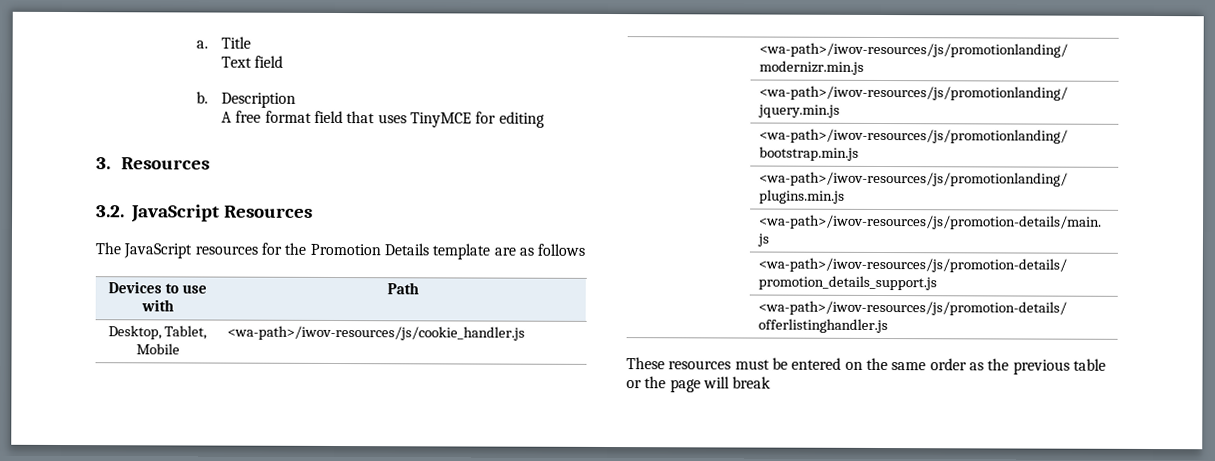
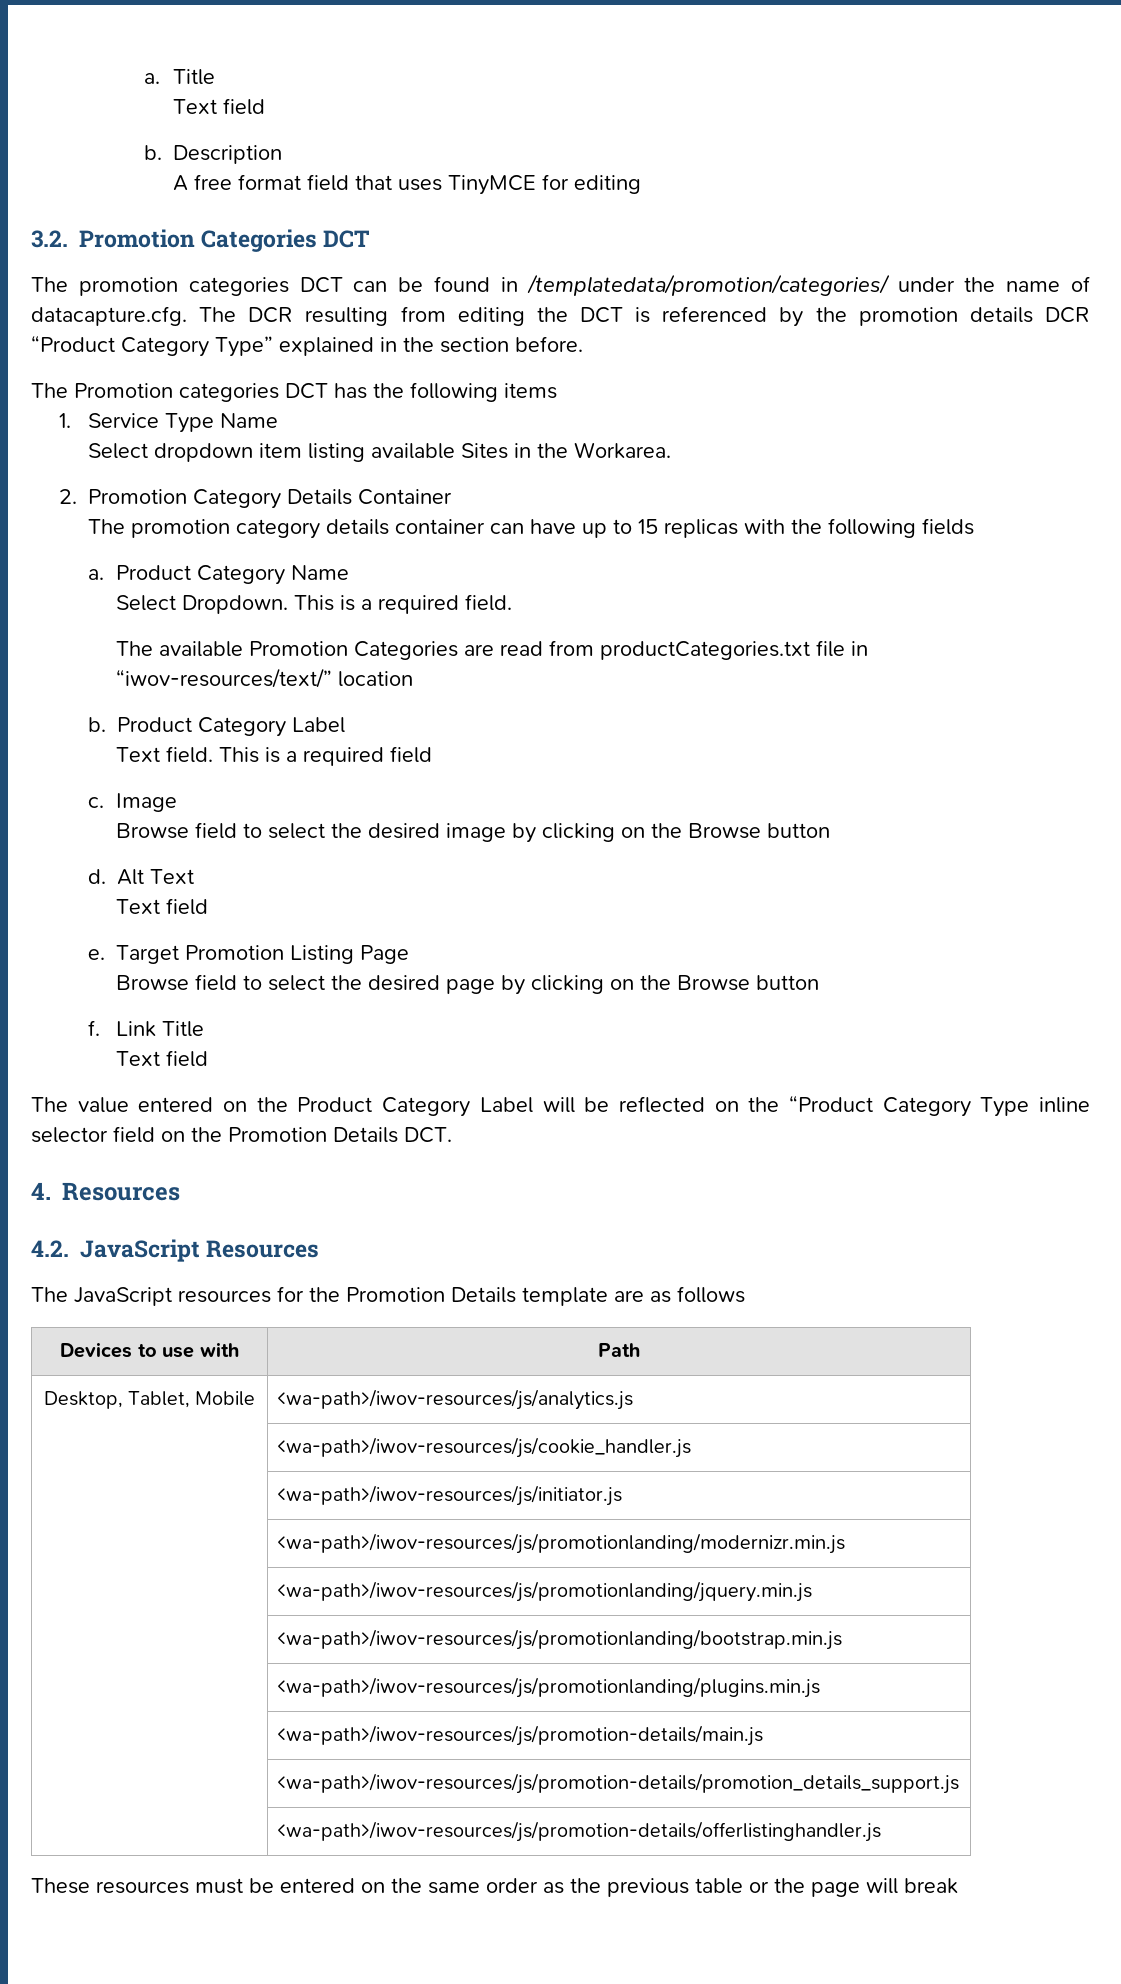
- 3. Resources
- 3.2. JavaScript Resources
+ 3.2. Promotion Categories DCT
+ The promotion categories DCT can be found in /templatedata/promotion/categories/ under the name of datacapture.cfg. The DCR resulting from editing the DCT is referenced by the promotion details DCR “Product Category Type” explained in the section before.
+ The Promotion categories DCT has the following items
+ 1. Service Type Name
+ Select dropdown item listing available Sites in the Workarea.
+ 2. Promotion Category Details Container
+ The promotion category details container can have up to 15 replicas with the following fields
+ a. Product Category Name
+ Select Dropdown. This is a required field.
+ The available Promotion Categories are read from productCategories.txt file in “iwov-resources/text/” location
+ b. Product Category Label
+ Text field. This is a required field
+ c. Image
+ Browse field to select the desired image by clicking on the Browse button
+ d. Alt Text
+ Text field
+ e. Target Promotion Listing Page
+ Browse field to select the desired page by clicking on the Browse button
+ f. Link Title
+ Text field
+ The value entered on the Product Category Label will be reflected on the “Product Category Type inline selector field on the Promotion Details DCT.
+ 4. Resources
+ 4.2. JavaScript Resources
- Desktop, Tablet, Mobile | <wa-path>/iwov-resources/js/cookie_handler.js
+ Desktop, Tablet, Mobile | <wa-path>/iwov-resources/js/analytics.js
+ | <wa-path>/iwov-resources/js/cookie_handler.js
+ | <wa-path>/iwov-resources/js/initiator.js

